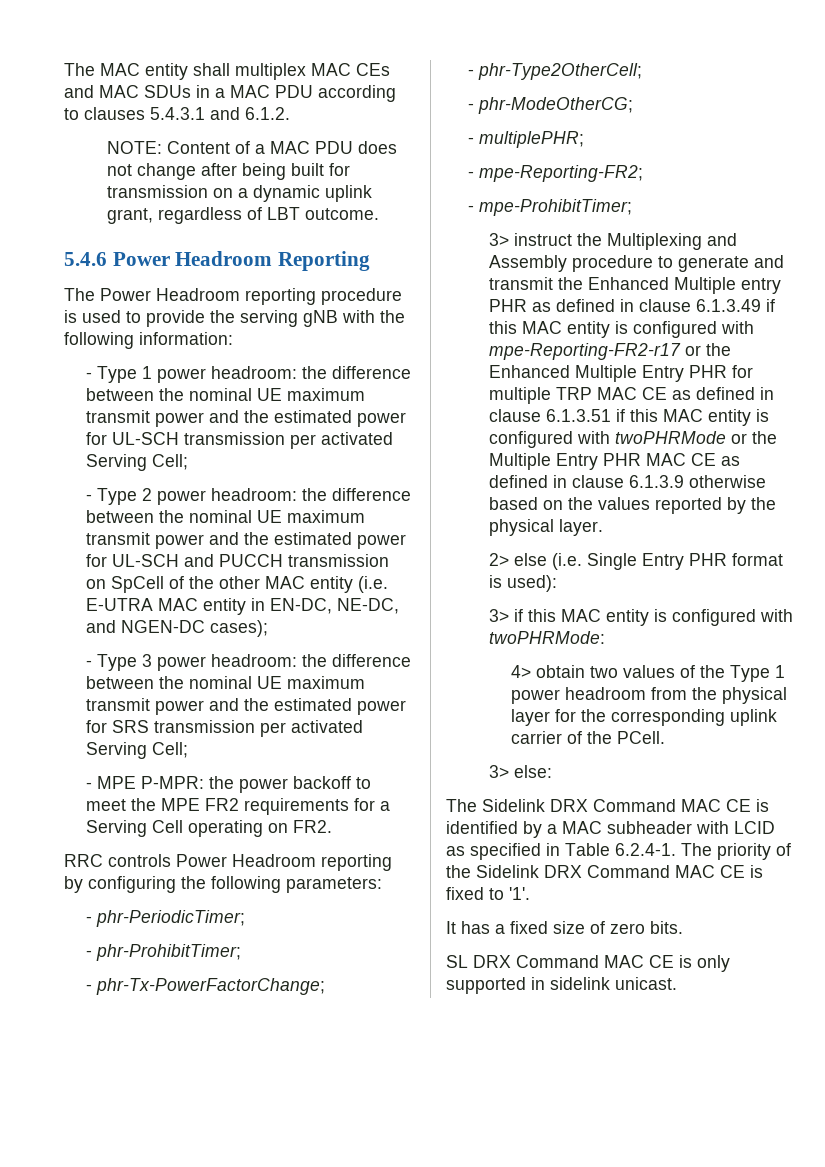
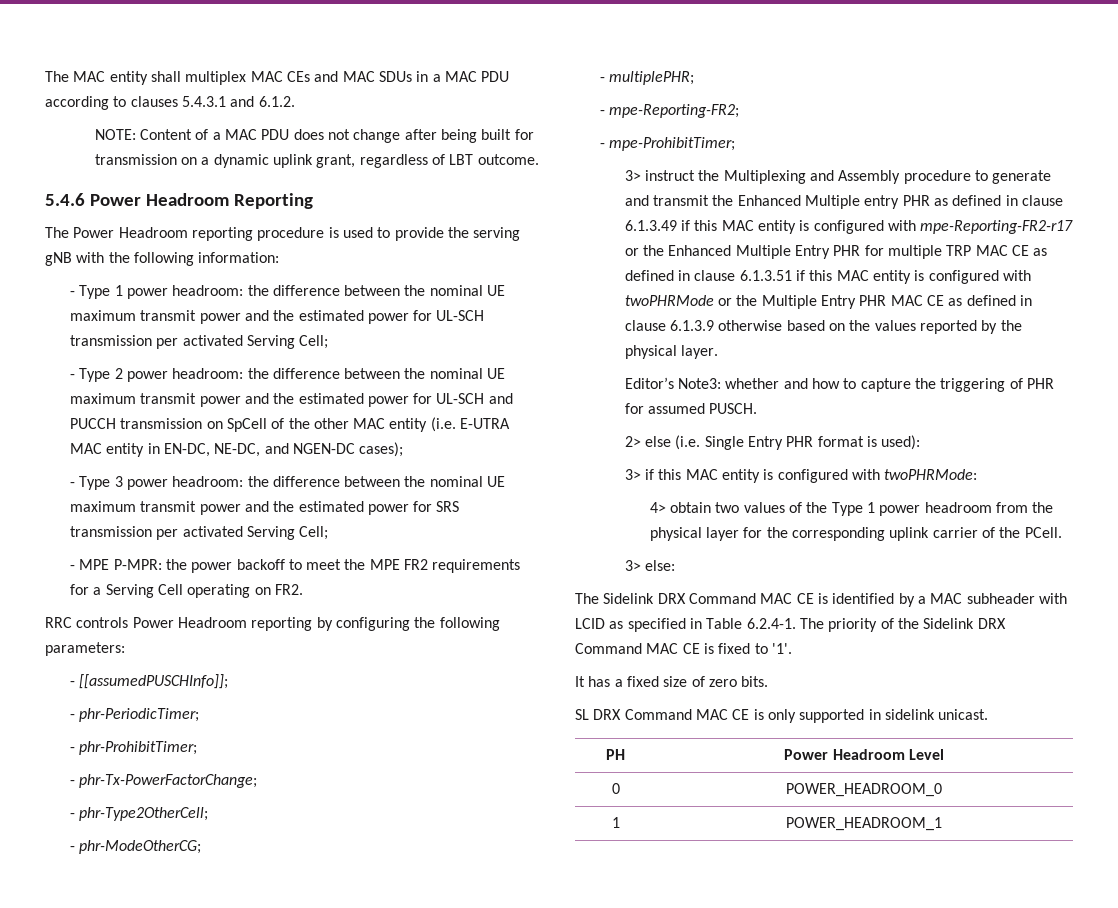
+ - [[assumedPUSCHInfo]];
+ Editor’s Note3: whether and how to capture the triggering of PHR for assumed PUSCH.
+ PH | Power Headroom Level
+ 0 | POWER_HEADROOM_0
+ 1 | POWER_HEADROOM_1

